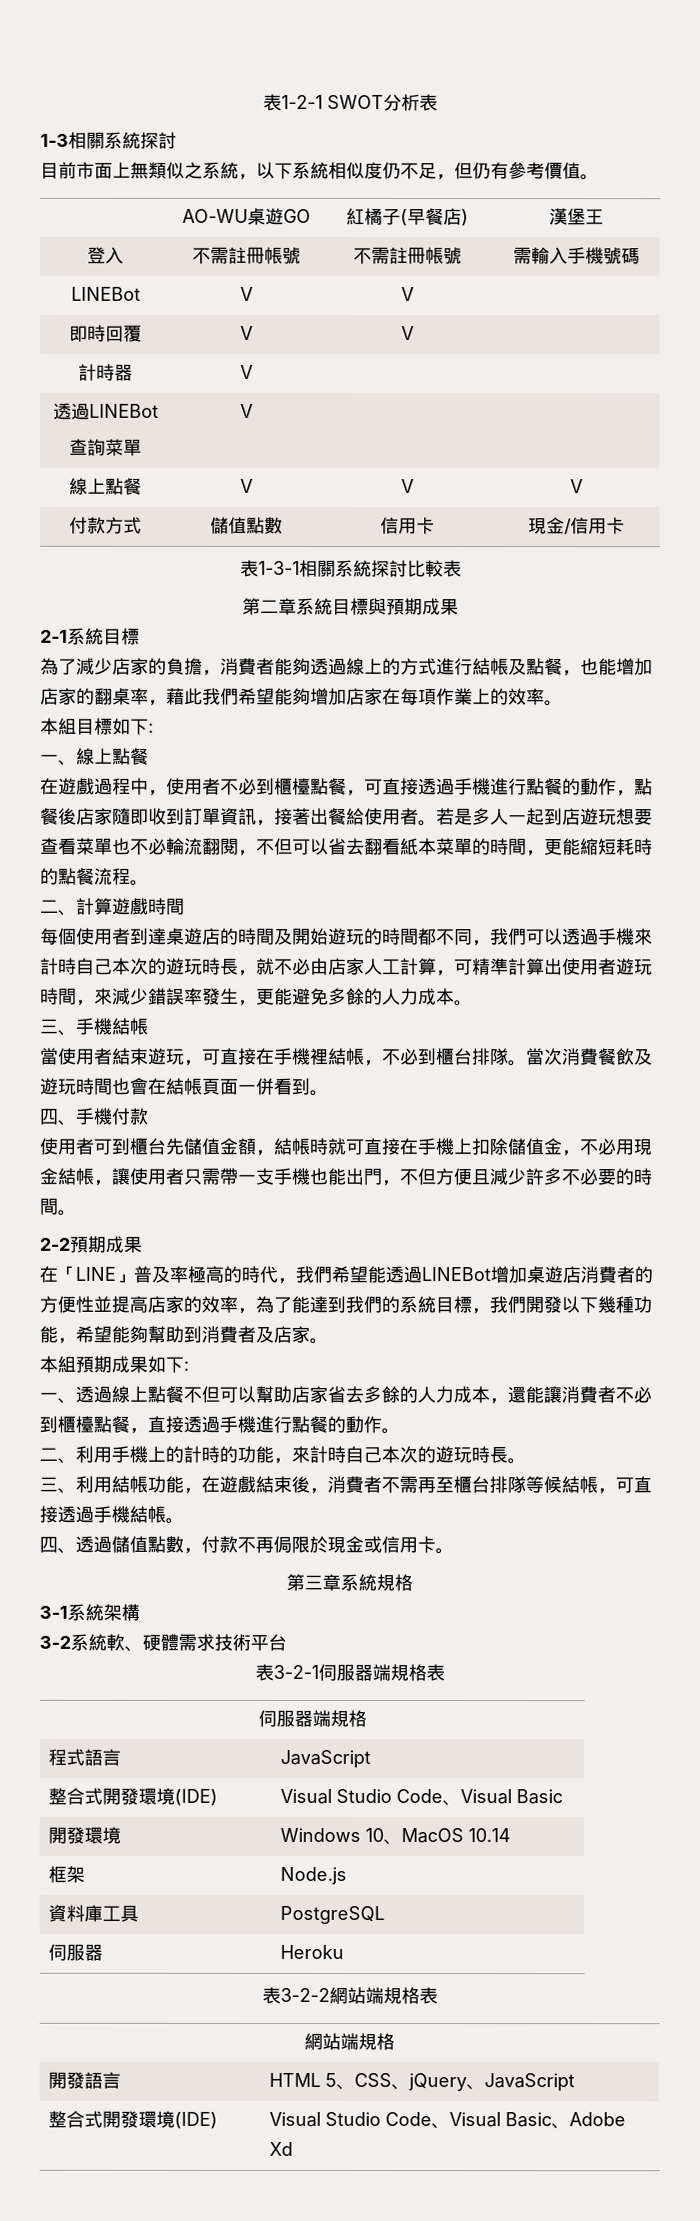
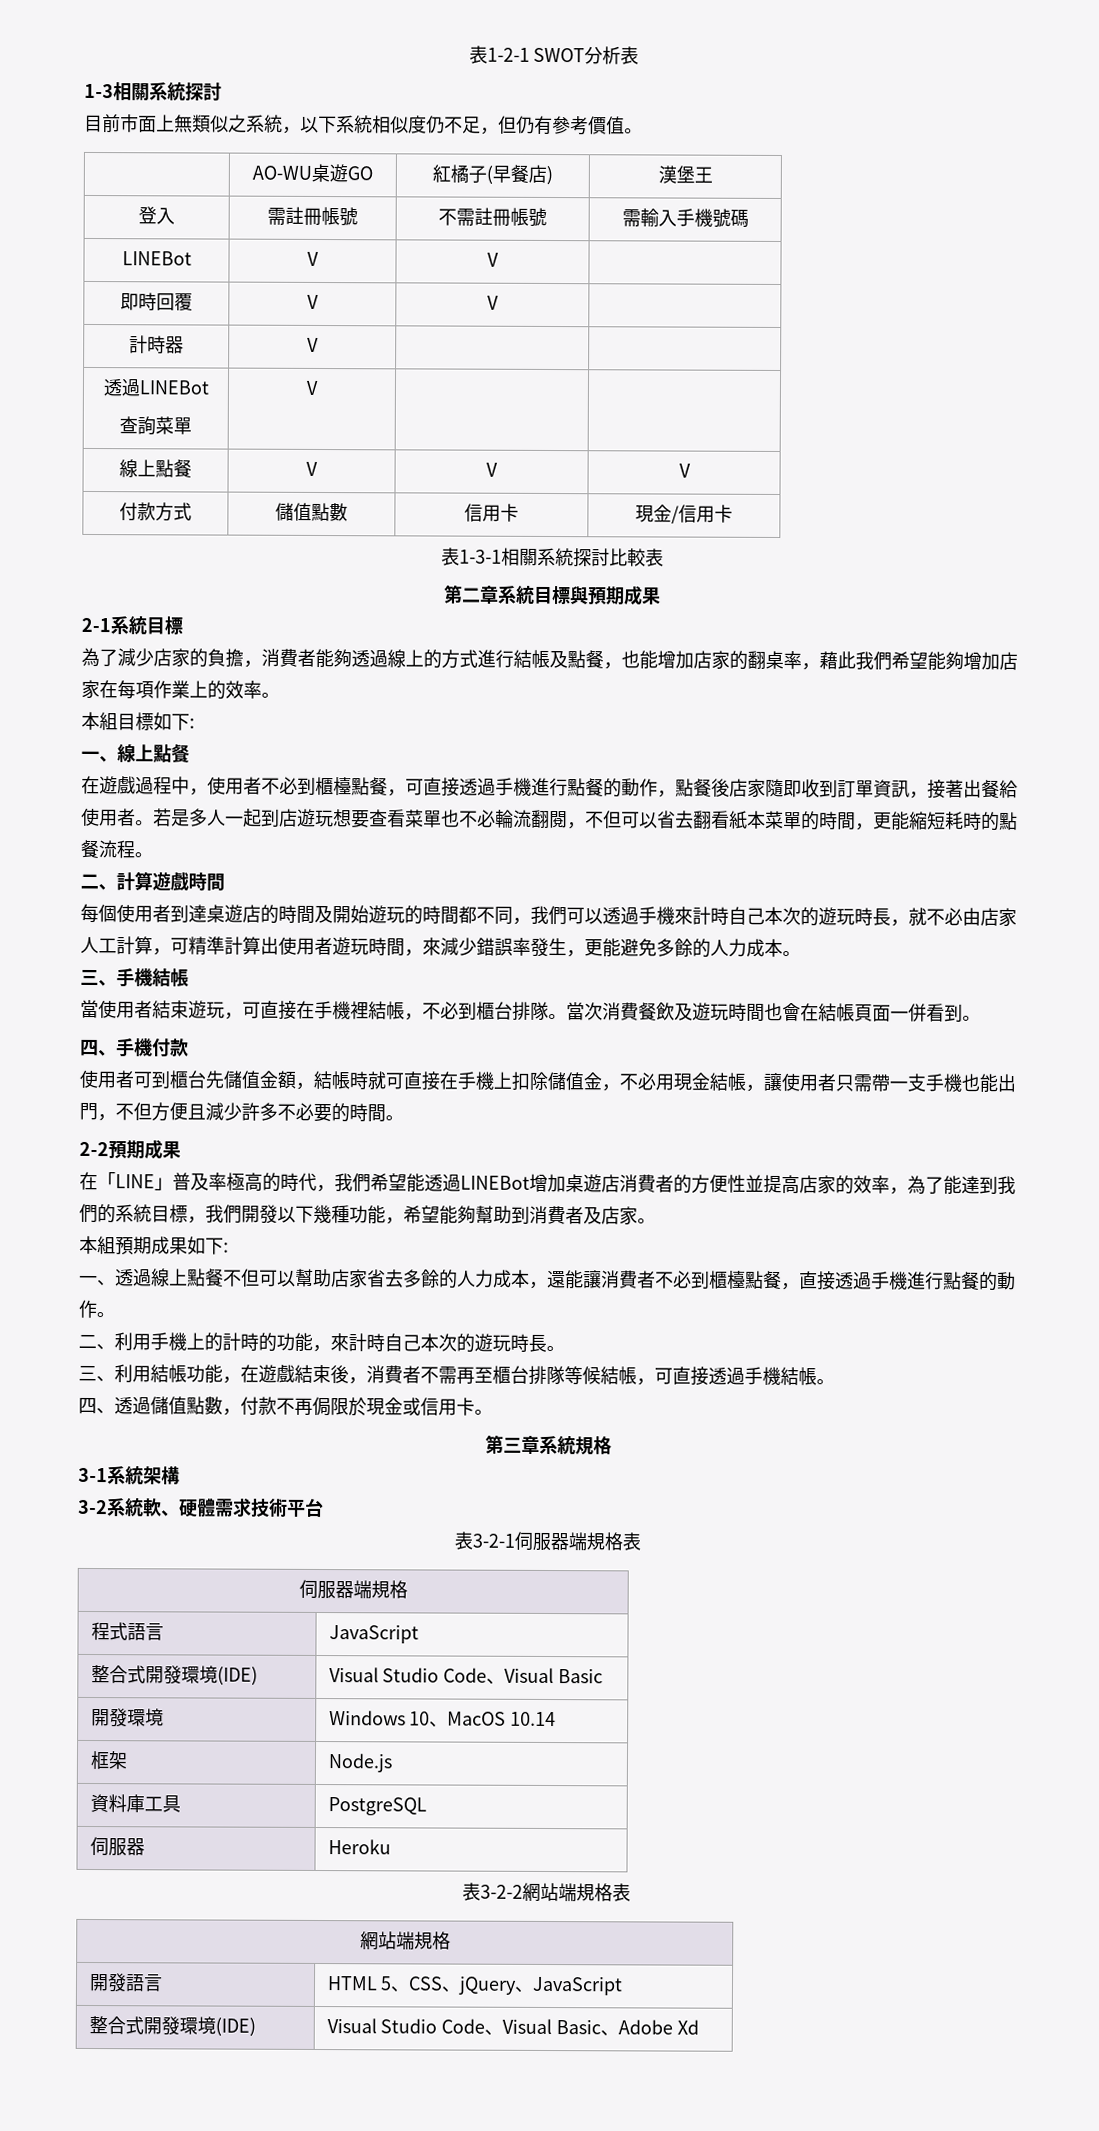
- 登入 | 不需註冊帳號 | 不需註冊帳號 | 需輸入手機號碼
+ 登入 | 需註冊帳號 | 不需註冊帳號 | 需輸入手機號碼

